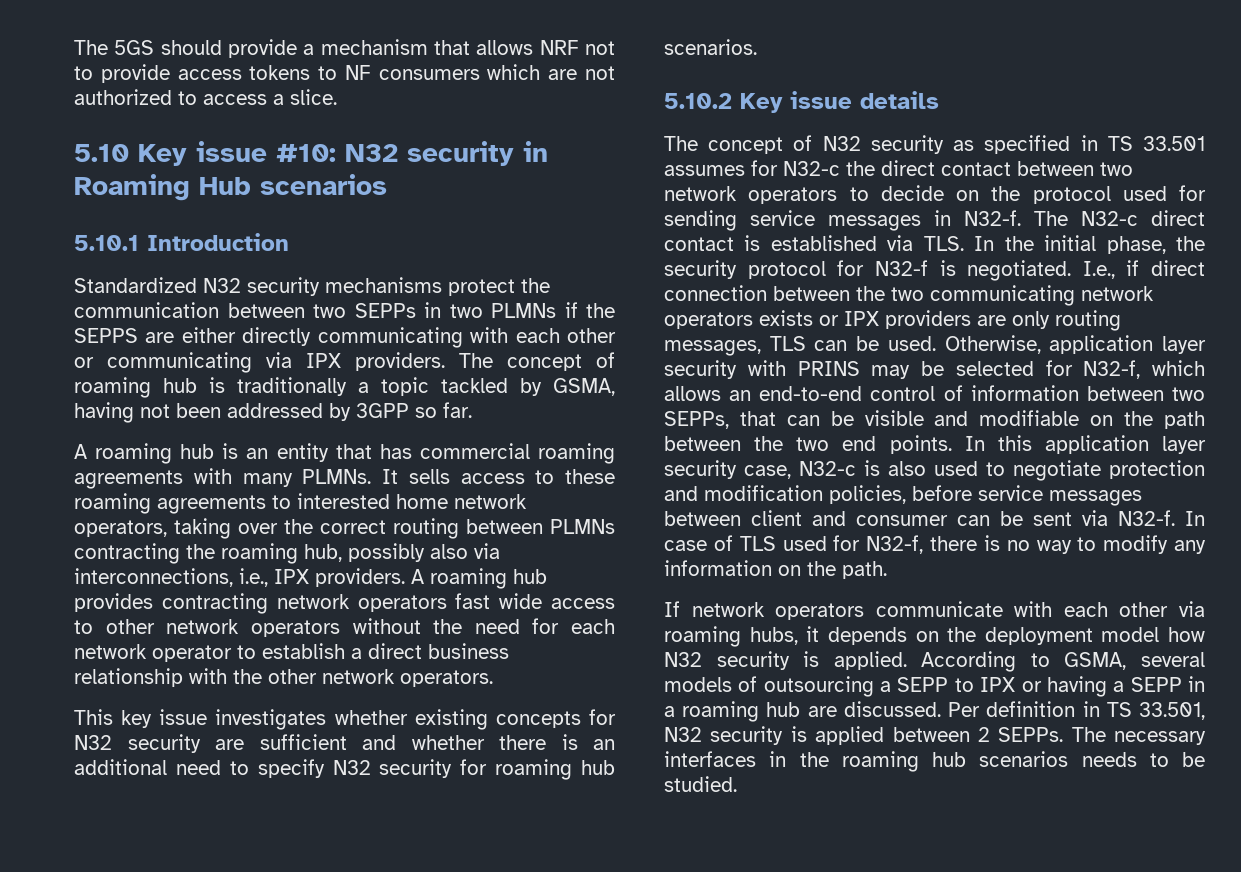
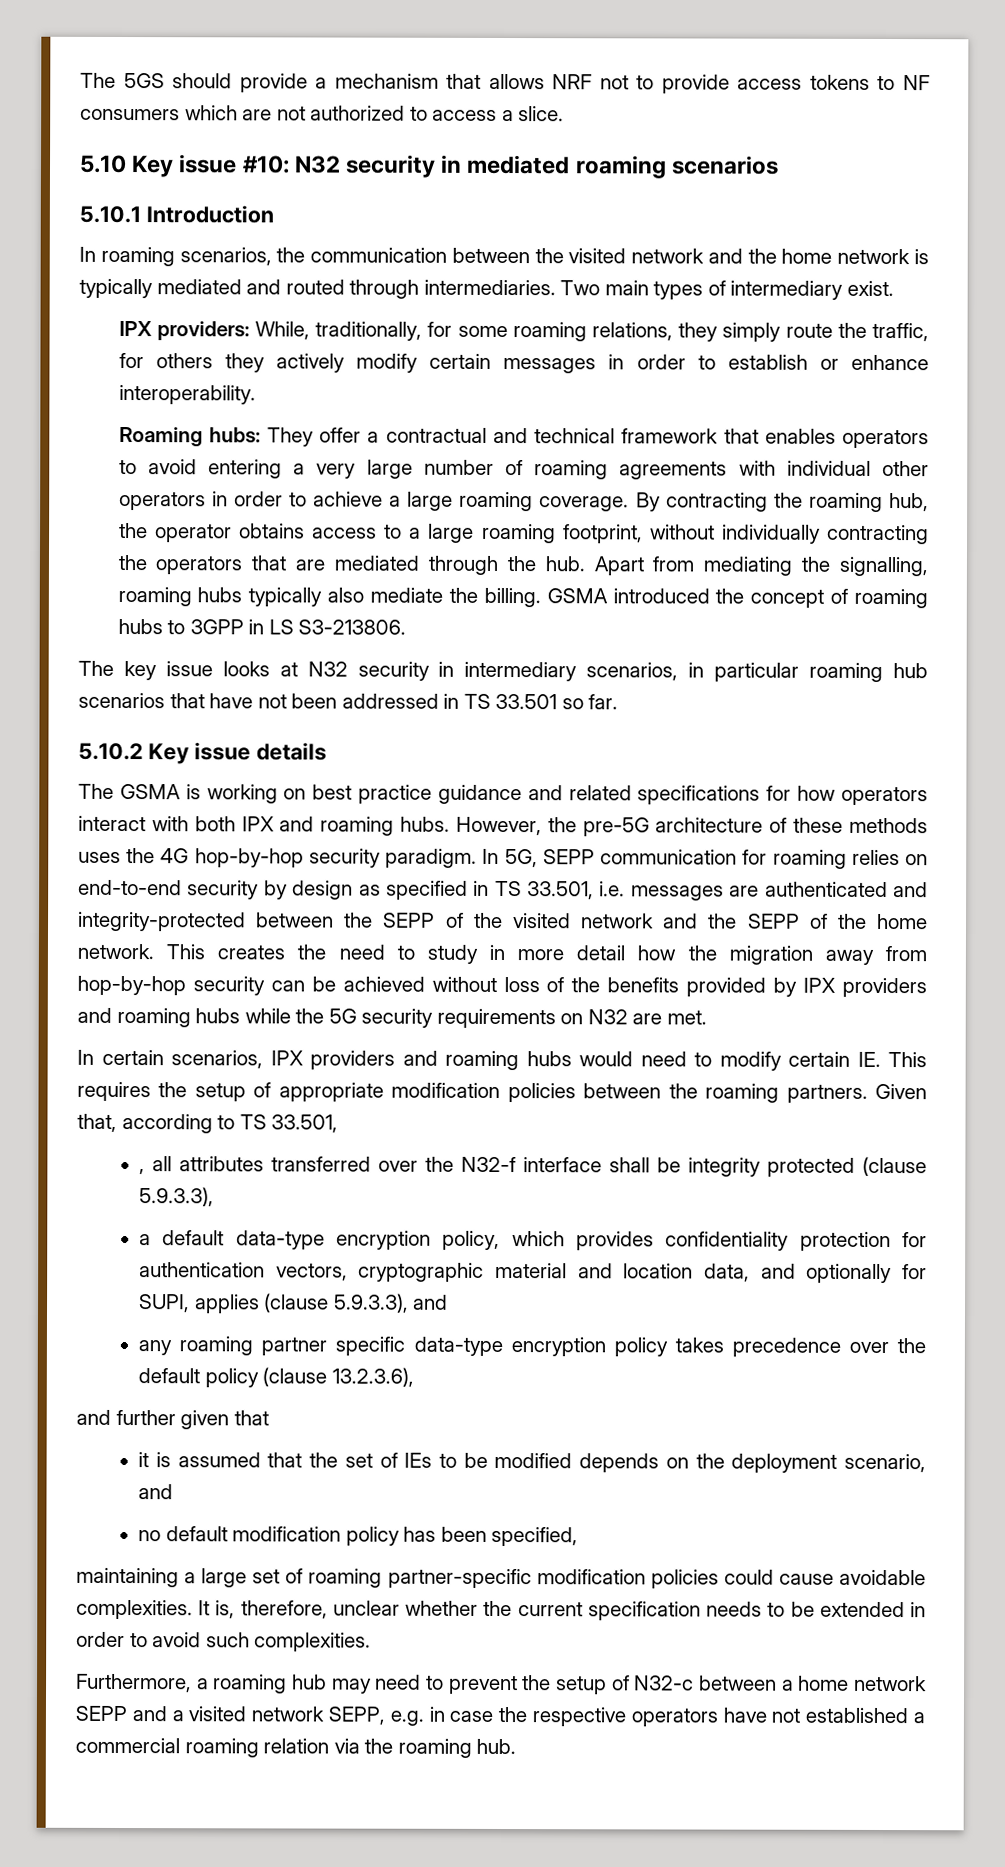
- 5.10 Key issue #10: N32 security in Roaming Hub scenarios
+ 5.10 Key issue #10: N32 security in mediated roaming scenarios
- Standardized N32 security mechanisms protect the communication between two SEPPs in two PLMNs if the SEPPS are either directly communicating with each other or communicating via IPX providers. The concept of roaming hub is traditionally a topic tackled by GSMA, having not been addressed by 3GPP so far.
- A roaming hub is an entity that has commercial roaming agreements with many PLMNs. It sells access to these roaming agreements to interested home network operators, taking over the correct routing between PLMNs contracting the roaming hub, possibly also via interconnections, i.e., IPX providers. A roaming hub provides contracting network operators fast wide access to other network operators without the need for each network operator to establish a direct business relationship with the other network operators.
- This key issue investigates whether existing concepts for N32 security are sufficient and whether there is an additional need to specify N32 security for roaming hub scenarios.
+ In roaming scenarios, the communication between the visited network and the home network is typically mediated and routed through intermediaries. Two main types of intermediary exist.
+ IPX providers: While, traditionally, for some roaming relations, they simply route the traffic, for others they actively modify certain messages in order to establish or enhance interoperability.
+ Roaming hubs: They offer a contractual and technical framework that enables operators to avoid entering a very large number of roaming agreements with individual other operators in order to achieve a large roaming coverage. By contracting the roaming hub, the operator obtains access to a large roaming footprint, without individually contracting the operators that are mediated through the hub. Apart from mediating the signalling, roaming hubs typically also mediate the billing. GSMA introduced the concept of roaming hubs to 3GPP in LS S3-213806.
+ The key issue looks at N32 security in intermediary scenarios, in particular roaming hub scenarios that have not been addressed in TS 33.501 so far.
- The concept of N32 security as specified in TS 33.501 assumes for N32-c the direct contact between two network operators to decide on the protocol used for sending service messages in N32-f. The N32-c direct contact is established via TLS. In the initial phase, the security protocol for N32-f is negotiated. I.e., if direct connection between the two communicating network operators exists or IPX providers are only routing messages, TLS can be used. Otherwise, application layer security with PRINS may be selected for N32-f, which allows an end-to-end control of information between two SEPPs, that can be visible and modifiable on the path between the two end points. In this application layer security case, N32-c is also used to negotiate protection and modification policies, before service messages between client and consumer can be sent via N32-f. In case of TLS used for N32-f, there is no way to modify any information on the path.
- If network operators communicate with each other via roaming hubs, it depends on the deployment model how N32 security is applied. According to GSMA, several models of outsourcing a SEPP to IPX or having a SEPP in a roaming hub are discussed. Per definition in TS 33.501, N32 security is applied between 2 SEPPs. The necessary interfaces in the roaming hub scenarios needs to be studied.
+ The GSMA is working on best practice guidance and related specifications for how operators interact with both IPX and roaming hubs. However, the pre-5G architecture of these methods uses the 4G hop-by-hop security paradigm. In 5G, SEPP communication for roaming relies on end-to-end security by design as specified in TS 33.501, i.e. messages are authenticated and integrity-protected between the SEPP of the visited network and the SEPP of the home network. This creates the need to study in more detail how the migration away from hop-by-hop security can be achieved without loss of the benefits provided by IPX providers and roaming hubs while the 5G security requirements on N32 are met.
+ In certain scenarios, IPX providers and roaming hubs would need to modify certain IE. This requires the setup of appropriate modification policies between the roaming partners. Given that, according to TS 33.501,
+ , all attributes transferred over the N32-f interface shall be integrity protected (clause 5.9.3.3),
+ a default data-type encryption policy, which provides confidentiality protection for authentication vectors, cryptographic material and location data, and optionally for SUPI, applies (clause 5.9.3.3), and
+ any roaming partner specific data-type encryption policy takes precedence over the default policy (clause 13.2.3.6),
+ and further given that
+ it is assumed that the set of IEs to be modified depends on the deployment scenario, and
+ no default modification policy has been specified,
+ maintaining a large set of roaming partner-specific modification policies could cause avoidable complexities. It is, therefore, unclear whether the current specification needs to be extended in order to avoid such complexities.
+ Furthermore, a roaming hub may need to prevent the setup of N32-c between a home network SEPP and a visited network SEPP, e.g. in case the respective operators have not established a commercial roaming relation via the roaming hub.

